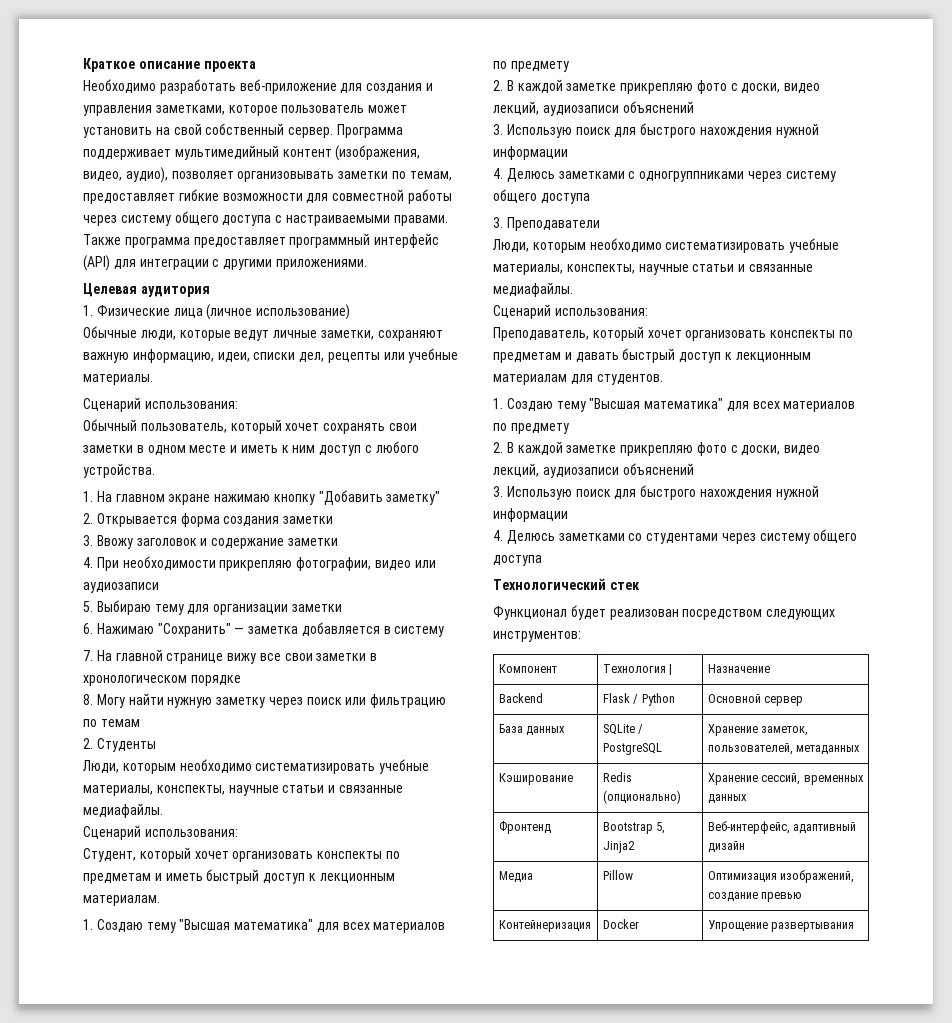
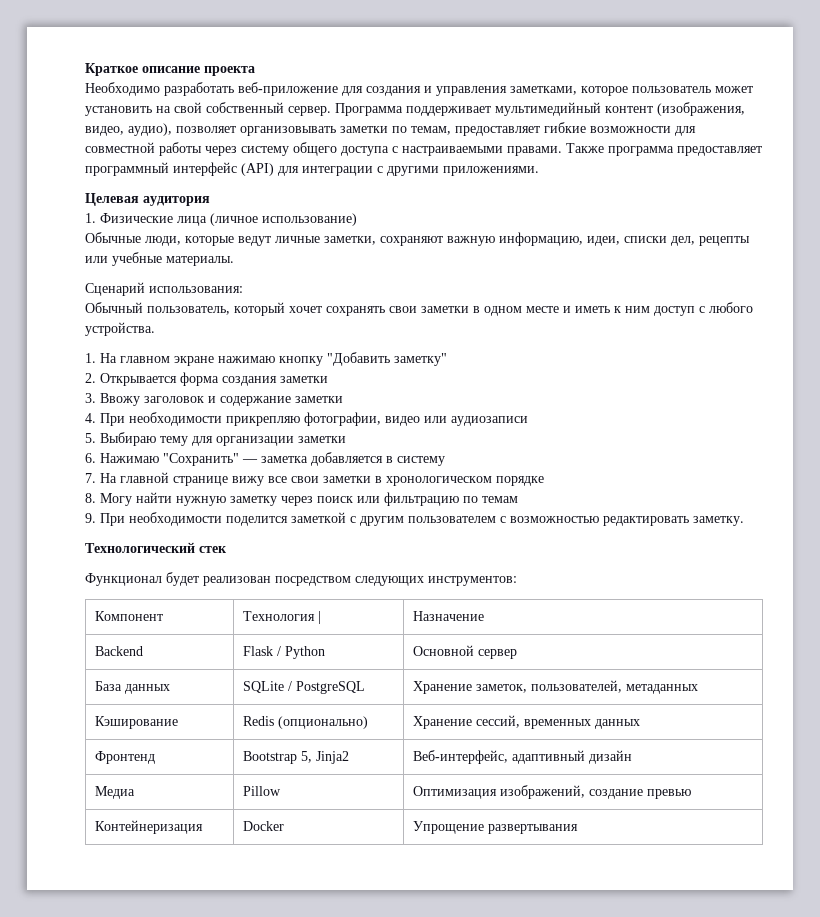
- 2. Студенты
- Люди, которым необходимо систематизировать учебные материалы, конспекты, научные статьи и связанные медиафайлы.
- Сценарий использования:
- Студент, который хочет организовать конспекты по предметам и иметь быстрый доступ к лекционным материалам.
- 1. Создаю тему "Высшая математика" для всех материалов по предмету
- 2. В каждой заметке прикрепляю фото с доски, видео лекций, аудиозаписи объяснений
- 3. Использую поиск для быстрого нахождения нужной информации
- 4. Делюсь заметками с одногруппниками через систему общего доступа
- 3. Преподаватели
- Люди, которым необходимо систематизировать учебные материалы, конспекты, научные статьи и связанные медиафайлы.
- Сценарий использования:
- Преподаватель, который хочет организовать конспекты по предметам и давать быстрый доступ к лекционным материалам для студентов.
- 1. Создаю тему "Высшая математика" для всех материалов по предмету
- 2. В каждой заметке прикрепляю фото с доски, видео лекций, аудиозаписи объяснений
- 3. Использую поиск для быстрого нахождения нужной информации
- 4. Делюсь заметками со студентами через систему общего доступа
+ 9. При необходимости поделится заметкой с другим пользователем с возможностью редактировать заметку.

